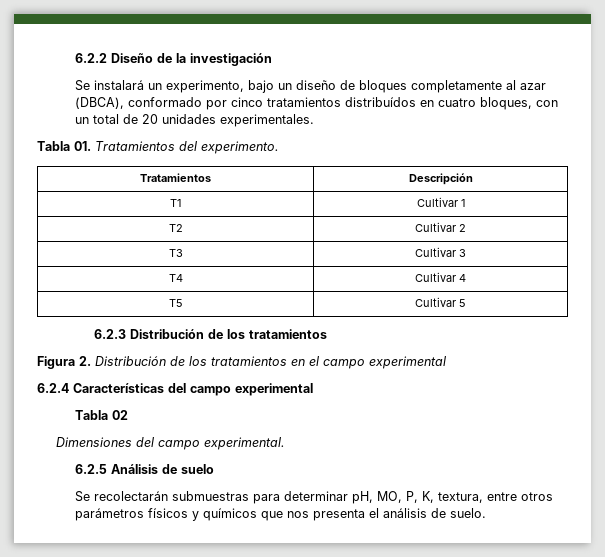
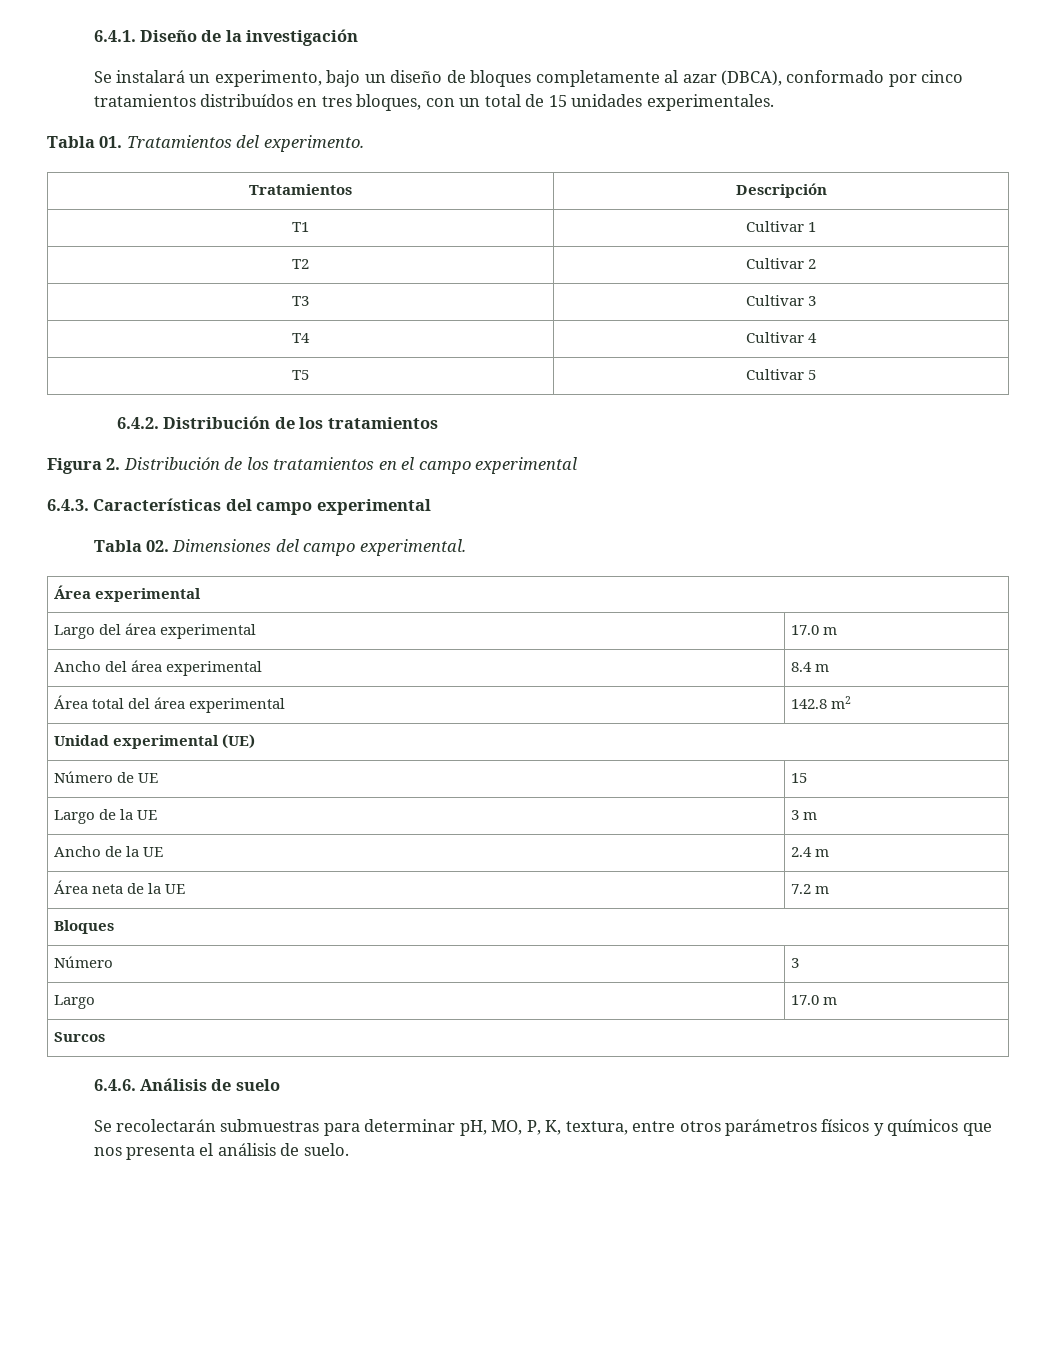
- 6.2.2 Diseño de la investigación
+ 6.4.1. Diseño de la investigación
- Se instalará un experimento, bajo un diseño de bloques completamente al azar (DBCA), conformado por cinco tratamientos distribuídos en cuatro bloques, con un total de 20 unidades experimentales.
+ Se instalará un experimento, bajo un diseño de bloques completamente al azar (DBCA), conformado por cinco tratamientos distribuídos en tres bloques, con un total de 15 unidades experimentales.
- 6.2.3 Distribución de los tratamientos
+ 6.4.2. Distribución de los tratamientos
- 6.2.4 Características del campo experimental
+ 6.4.3. Características del campo experimental
- Tabla 02
- Dimensiones del campo experimental.
+ Tabla 02. Dimensiones del campo experimental.
- 6.2.5 Análisis de suelo
+ Área experimental
+ Largo del área experimental | 17.0 m
+ Ancho del área experimental | 8.4 m
+ Área total del área experimental | 142.8 m2
+ Unidad experimental (UE)
+ Número de UE | 15
+ Largo de la UE | 3 m
+ Ancho de la UE | 2.4 m
+ Área neta de la UE | 7.2 m
+ Bloques
+ Número | 3
+ Largo | 17.0 m
+ Surcos
+ 6.4.6. Análisis de suelo

